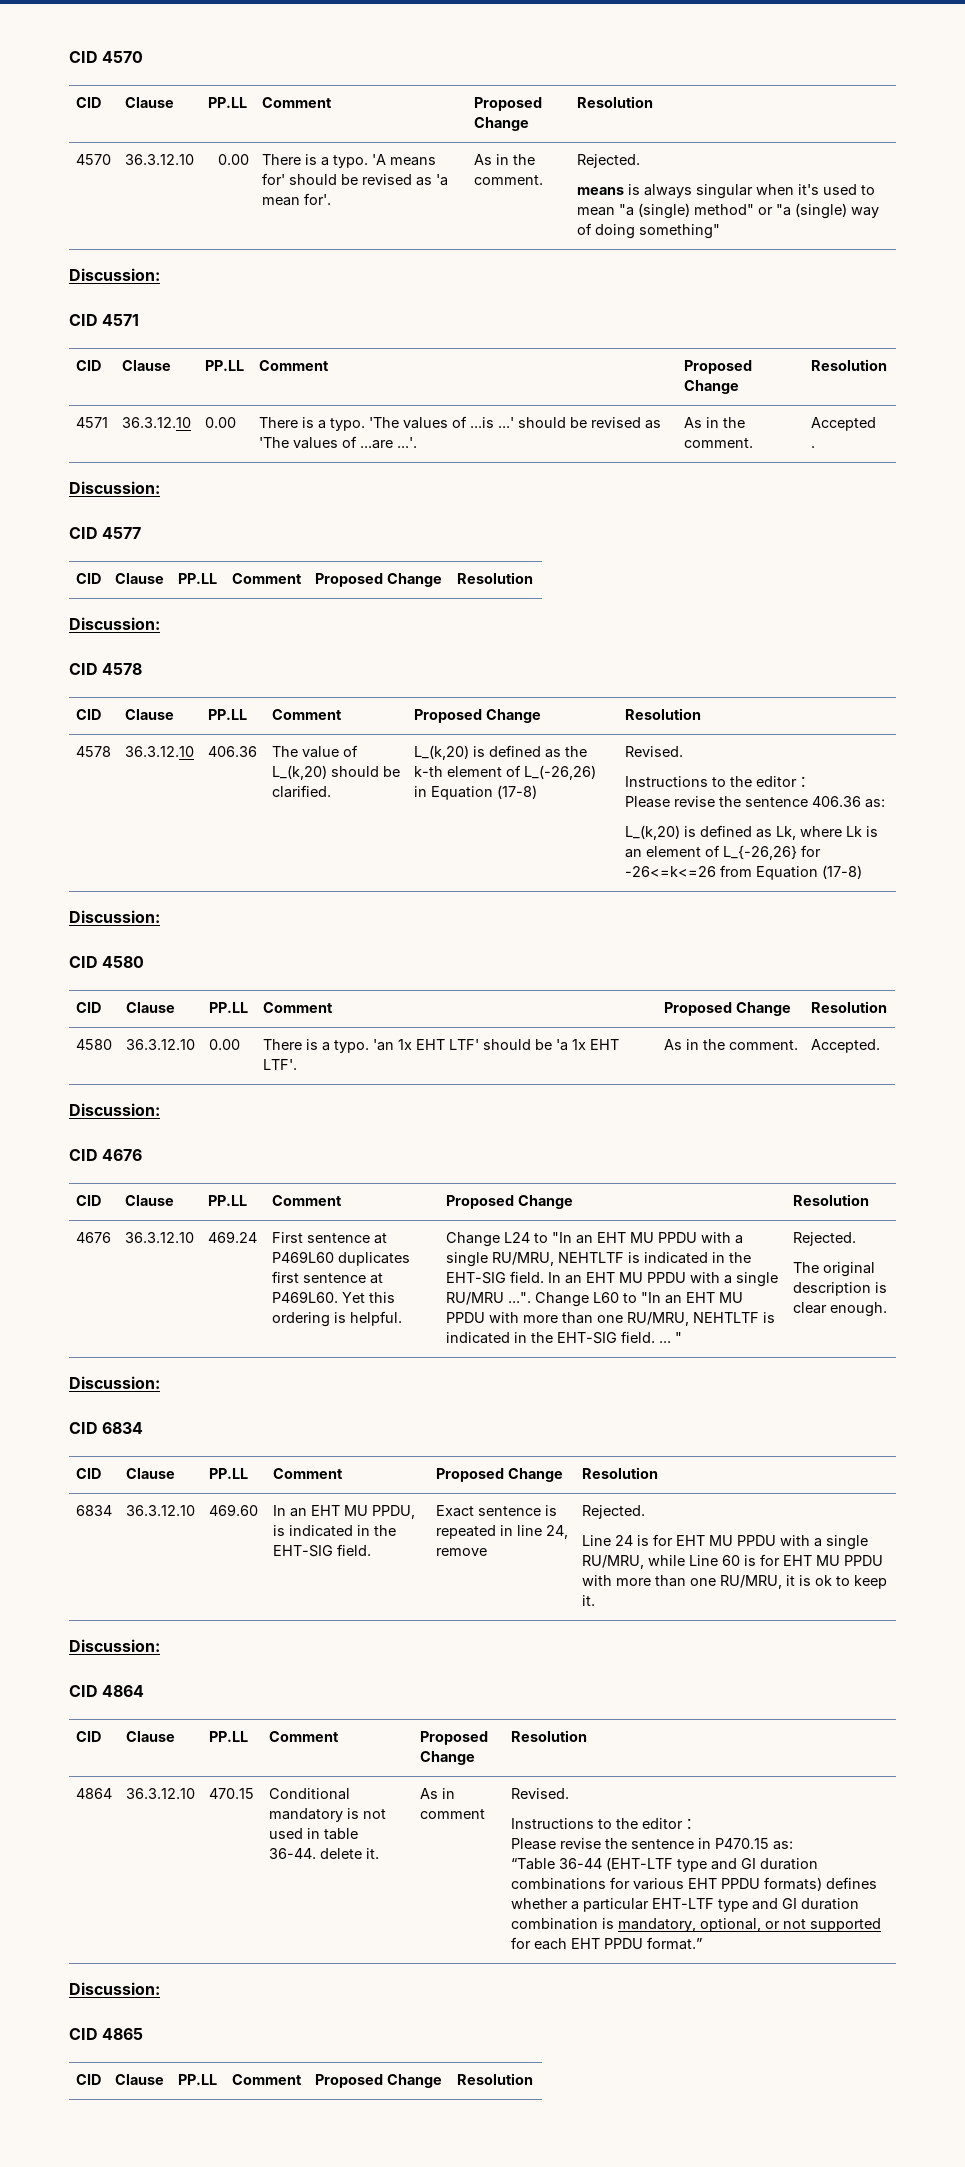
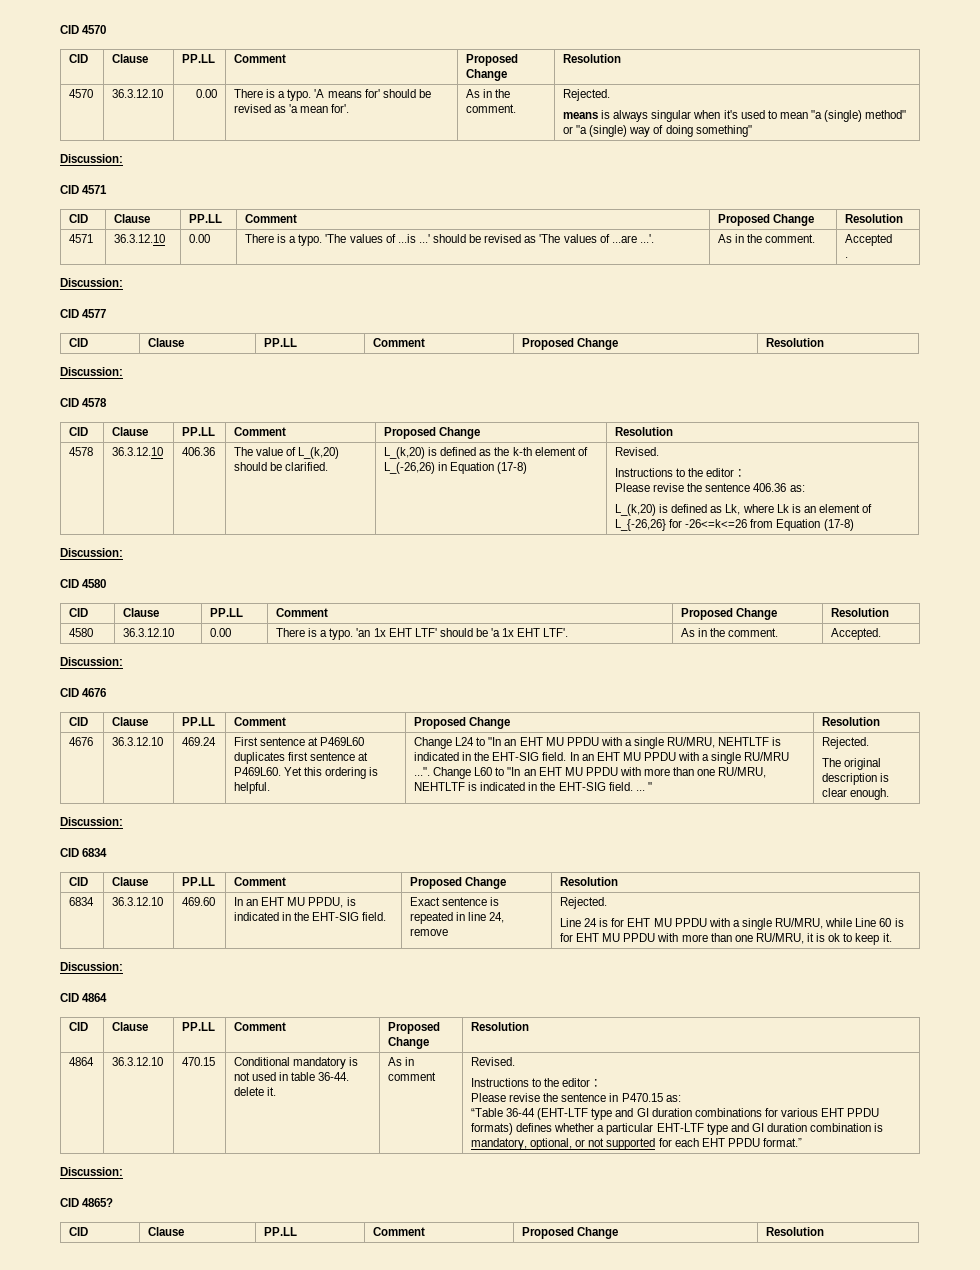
- CID 4865
+ CID 4865?

